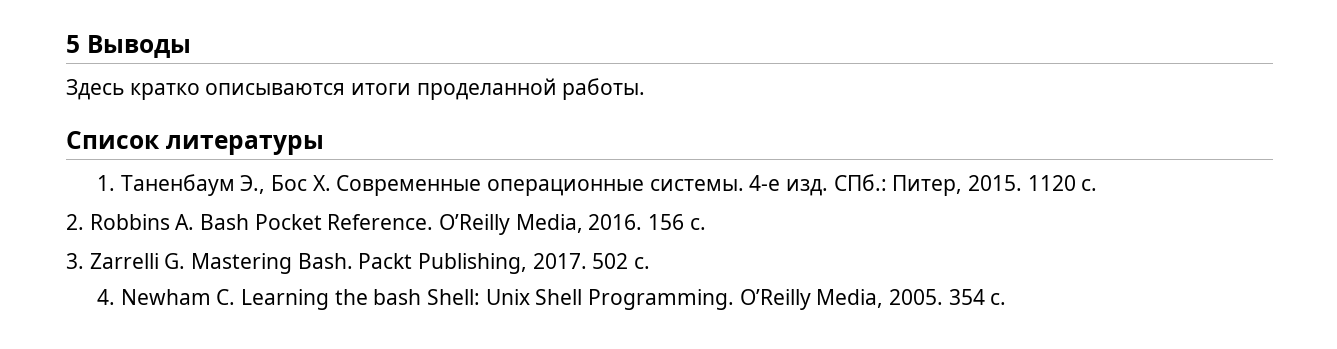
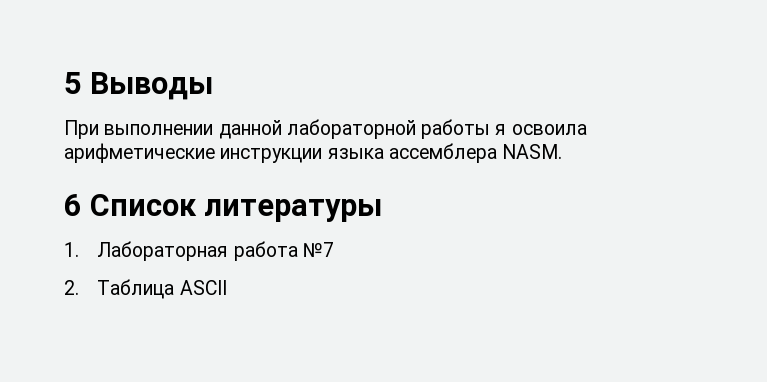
- Здесь кратко описываются итоги проделанной работы.
- Список литературы
- 1. Таненбаум Э., Бос Х. Современные операционные системы. 4-е изд. СПб.: Питер, 2015. 1120 с.
- 2. Robbins A. Bash Pocket Reference. O’Reilly Media, 2016. 156 с.
- 3. Zarrelli G. Mastering Bash. Packt Publishing, 2017. 502 с.
- 4. Newham C. Learning the bash Shell: Unix Shell Programming. O’Reilly Media, 2005. 354 с.
+ При выполнении данной лабораторной работы я освоила арифметические инструкции языка ассемблера NASM.
+ 6 Список литературы
+ 1. Лабораторная работа №7
+ 2. Таблица ASCII

